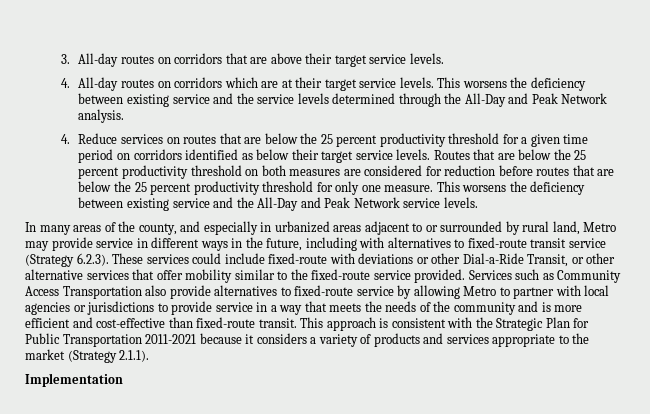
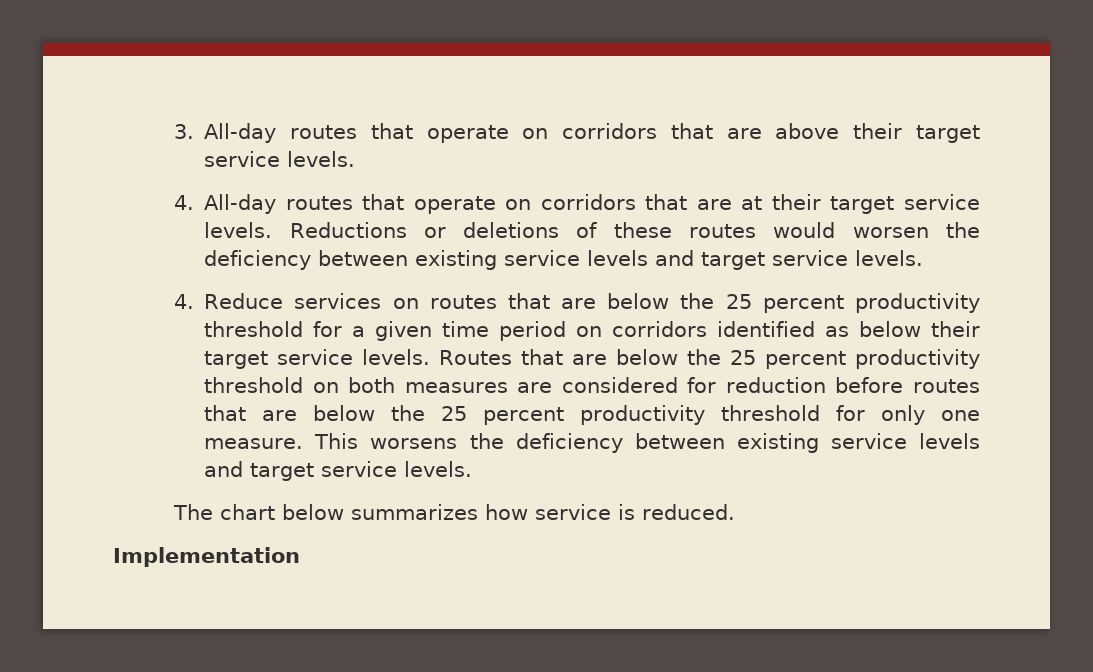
- 3. All-day routes on corridors that are above their target service levels.
+ 3. All-day routes that operate on corridors that are above their target service levels.
- 4. All-day routes on corridors which are at their target service levels.
+ 4. All-day routes that operate on corridors that are at their target service levels.
- This worsens the deficiency between existing service and the service levels determined through the All-Day and Peak Network analysis.
+ Reductions or deletions of these routes would worsen the deficiency between existing service levels and target service levels.
- This worsens the deficiency between existing service and the All-Day and Peak Network service levels.
- In many areas of the county, and especially in urbanized areas adjacent to or surrounded by rural land, Metro may provide service in different ways in the future, including with alternatives to fixed-route transit service (Strategy 6.2.3). These services could include fixed-route with deviations or other Dial-a-Ride Transit, or other alternative services that offer mobility similar to the fixed-route service provided. Services such as Community Access Transportation also provide alternatives to fixed-route service by allowing Metro to partner with local agencies or jurisdictions to provide service in a way that meets the needs of the community and is more efficient and cost-effective than fixed-route transit. This approach is consistent with the Strategic Plan for Public Transportation 2011-2021 because it considers a variety of products and services appropriate to the market (Strategy 2.1.1).
+ This worsens the deficiency between existing service levels and target service levels.
+ The chart below summarizes how service is reduced.

